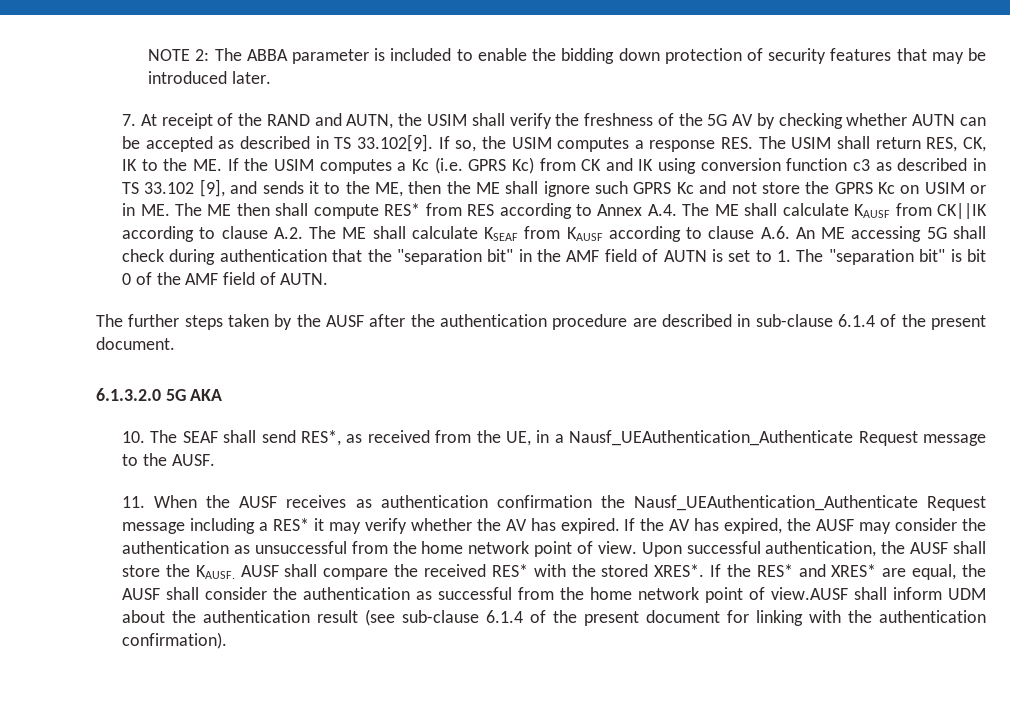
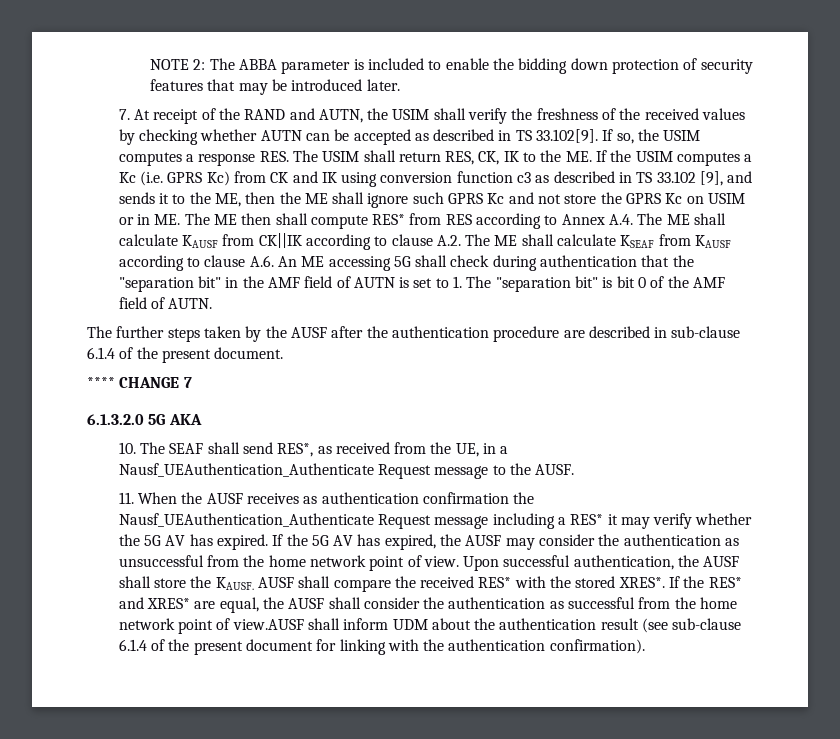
- 7. At receipt of the RAND and AUTN, the USIM shall verify the freshness of the 5G AV by checking whether AUTN can be accepted as described in TS 33.102[9]. If so, the USIM computes a response RES. The USIM shall return RES, CK, IK to the ME. If the USIM computes a Kc (i.e. GPRS Kc) from CK and IK using conversion function c3 as described in TS 33.102 [9], and sends it to the ME, then the ME shall ignore such GPRS Kc and not store the GPRS Kc on USIM or in ME. The ME then shall compute RES* from RES according to Annex A.4. The ME shall calculate KAUSF from CK||IK according to clause A.2. The ME shall calculate KSEAF from KAUSF according to clause A.6. An ME accessing 5G shall check during authentication that the "separation bit" in the AMF field of AUTN is set to 1. The "separation bit" is bit 0 of the AMF field of AUTN.
+ 7. At receipt of the RAND and AUTN, the USIM shall verify the freshness of the received values by checking whether AUTN can be accepted as described in TS 33.102[9]. If so, the USIM computes a response RES. The USIM shall return RES, CK, IK to the ME. If the USIM computes a Kc (i.e. GPRS Kc) from CK and IK using conversion function c3 as described in TS 33.102 [9], and sends it to the ME, then the ME shall ignore such GPRS Kc and not store the GPRS Kc on USIM or in ME. The ME then shall compute RES* from RES according to Annex A.4. The ME shall calculate KAUSF from CK||IK according to clause A.2. The ME shall calculate KSEAF from KAUSF according to clause A.6. An ME accessing 5G shall check during authentication that the "separation bit" in the AMF field of AUTN is set to 1. The "separation bit" is bit 0 of the AMF field of AUTN.
+ **** CHANGE 7
- 11. When the AUSF receives as authentication confirmation the Nausf_UEAuthentication_Authenticate Request message including a RES* it may verify whether the AV has expired.
+ 11. When the AUSF receives as authentication confirmation the Nausf_UEAuthentication_Authenticate Request message including a RES* it may verify whether the 5G AV has expired.
- If the AV has expired, the AUSF may consider the authentication as unsuccessful from the home network point of view.
+ If the 5G AV has expired, the AUSF may consider the authentication as unsuccessful from the home network point of view.

